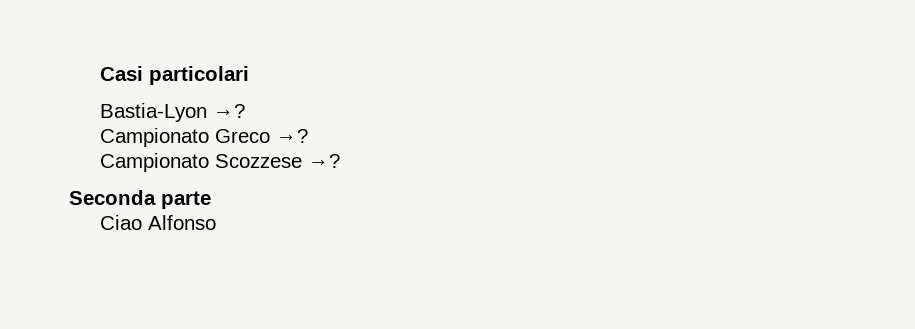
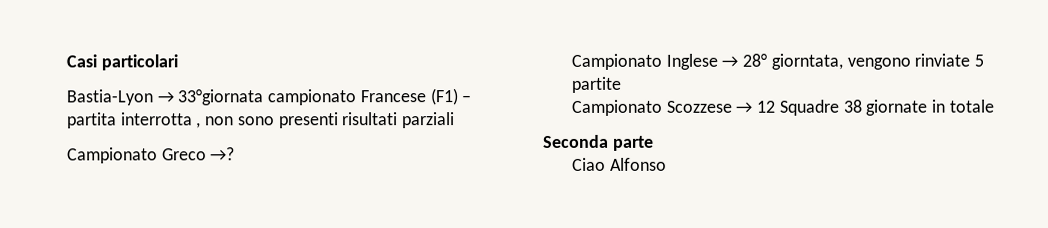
- Bastia-Lyon →?
+ Bastia-Lyon → 33°giornata campionato Francese (F1) – partita interrotta , non sono presenti risultati parziali
  Campionato Greco →?
- Campionato Scozzese →?
+ Campionato Inglese → 28° giorntata, vengono rinviate 5 partite
+ Campionato Scozzese → 12 Squadre 38 giornate in totale

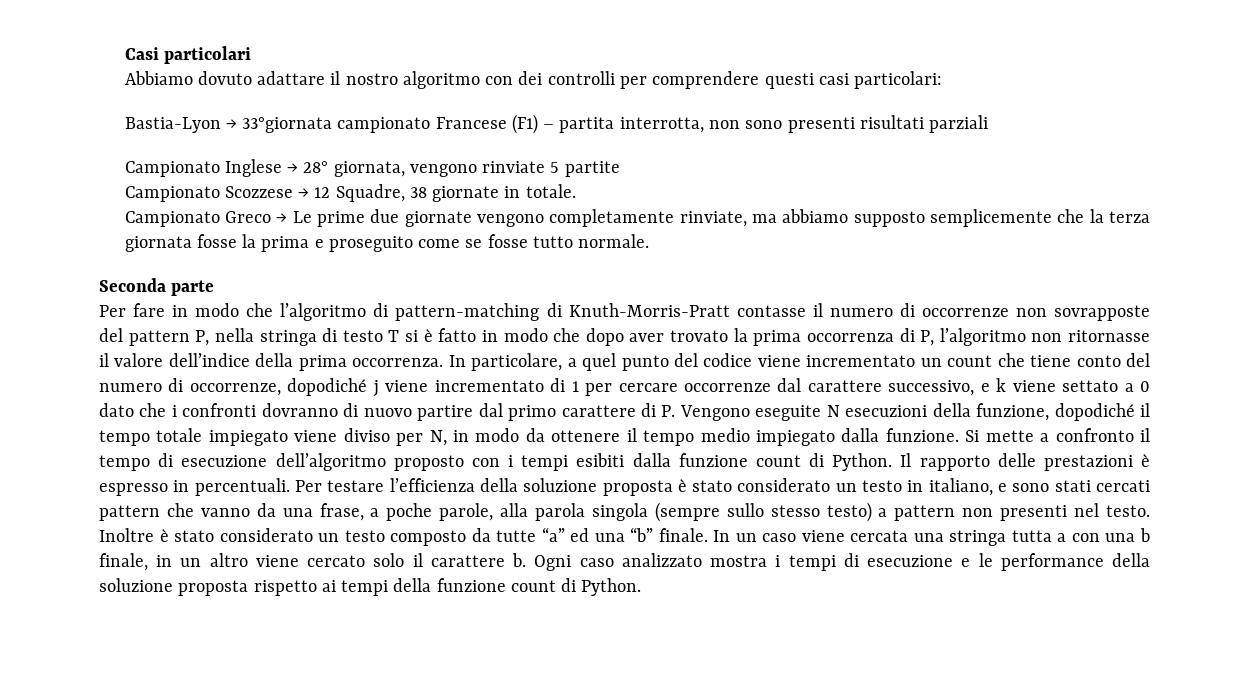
+ Abbiamo dovuto adattare il nostro algoritmo con dei controlli per comprendere questi casi particolari:
- Bastia-Lyon → 33°giornata campionato Francese (F1) – partita interrotta , non sono presenti risultati parziali
+ Bastia-Lyon → 33°giornata campionato Francese (F1) – partita interrotta, non sono presenti risultati parziali
- Campionato Greco →?
- Campionato Inglese → 28° giorntata, vengono rinviate 5 partite
+ Campionato Inglese → 28° giornata, vengono rinviate 5 partite
- Campionato Scozzese → 12 Squadre 38 giornate in totale
+ Campionato Scozzese → 12 Squadre, 38 giornate in totale.
+ Campionato Greco → Le prime due giornate vengono completamente rinviate, ma abbiamo supposto semplicemente che la terza giornata fosse la prima e proseguito come se fosse tutto normale.
  Seconda parte
- Ciao Alfonso
+ Per fare in modo che l’algoritmo di pattern-matching di Knuth-Morris-Pratt contasse il numero di occorrenze non sovrapposte del pattern P, nella stringa di testo T si è fatto in modo che dopo aver trovato la prima occorrenza di P, l’algoritmo non ritornasse il valore dell’indice della prima occorrenza. In particolare, a quel punto del codice viene incrementato un count che tiene conto del numero di occorrenze, dopodiché j viene incrementato di 1 per cercare occorrenze dal carattere successivo, e k viene settato a 0 dato che i confronti dovranno di nuovo partire dal primo carattere di P. Vengono eseguite N esecuzioni della funzione, dopodiché il tempo totale impiegato viene diviso per N, in modo da ottenere il tempo medio impiegato dalla funzione. Si mette a confronto il tempo di esecuzione dell’algoritmo proposto con i tempi esibiti dalla funzione count di Python. Il rapporto delle prestazioni è espresso in percentuali. Per testare l’efficienza della soluzione proposta è stato considerato un testo in italiano, e sono stati cercati pattern che vanno da una frase, a poche parole, alla parola singola (sempre sullo stesso testo) a pattern non presenti nel testo. Inoltre è stato considerato un testo composto da tutte “a” ed una “b” finale. In un caso viene cercata una stringa tutta a con una b finale, in un altro viene cercato solo il carattere b. Ogni caso analizzato mostra i tempi di esecuzione e le performance della soluzione proposta rispetto ai tempi della funzione count di Python.

